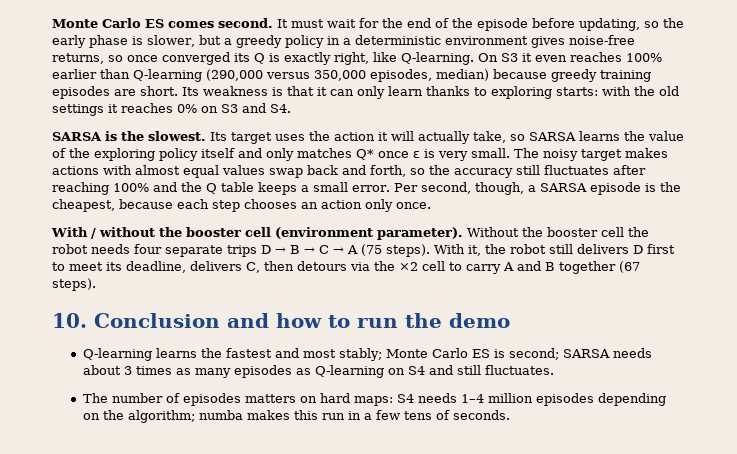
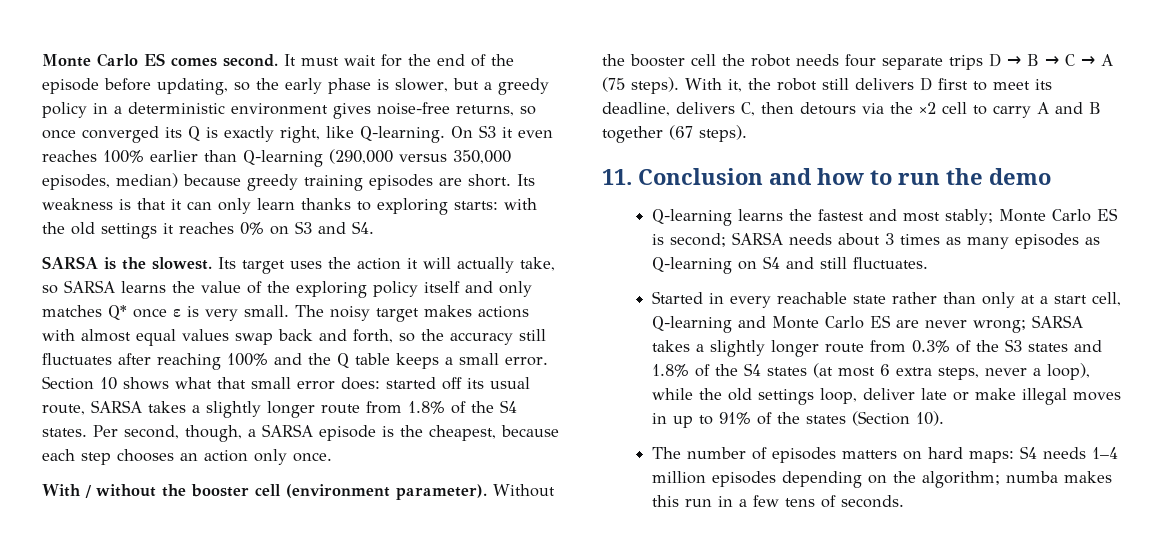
+ Section 10 shows what that small error does: started off its usual route, SARSA takes a slightly longer route from 1.8% of the S4 states.
- 10. Conclusion and how to run the demo
+ 11. Conclusion and how to run the demo
+ Started in every reachable state rather than only at a start cell, Q-learning and Monte Carlo ES are never wrong; SARSA takes a slightly longer route from 0.3% of the S3 states and 1.8% of the S4 states (at most 6 extra steps, never a loop), while the old settings loop, deliver late or make illegal moves in up to 91% of the states (Section 10).

